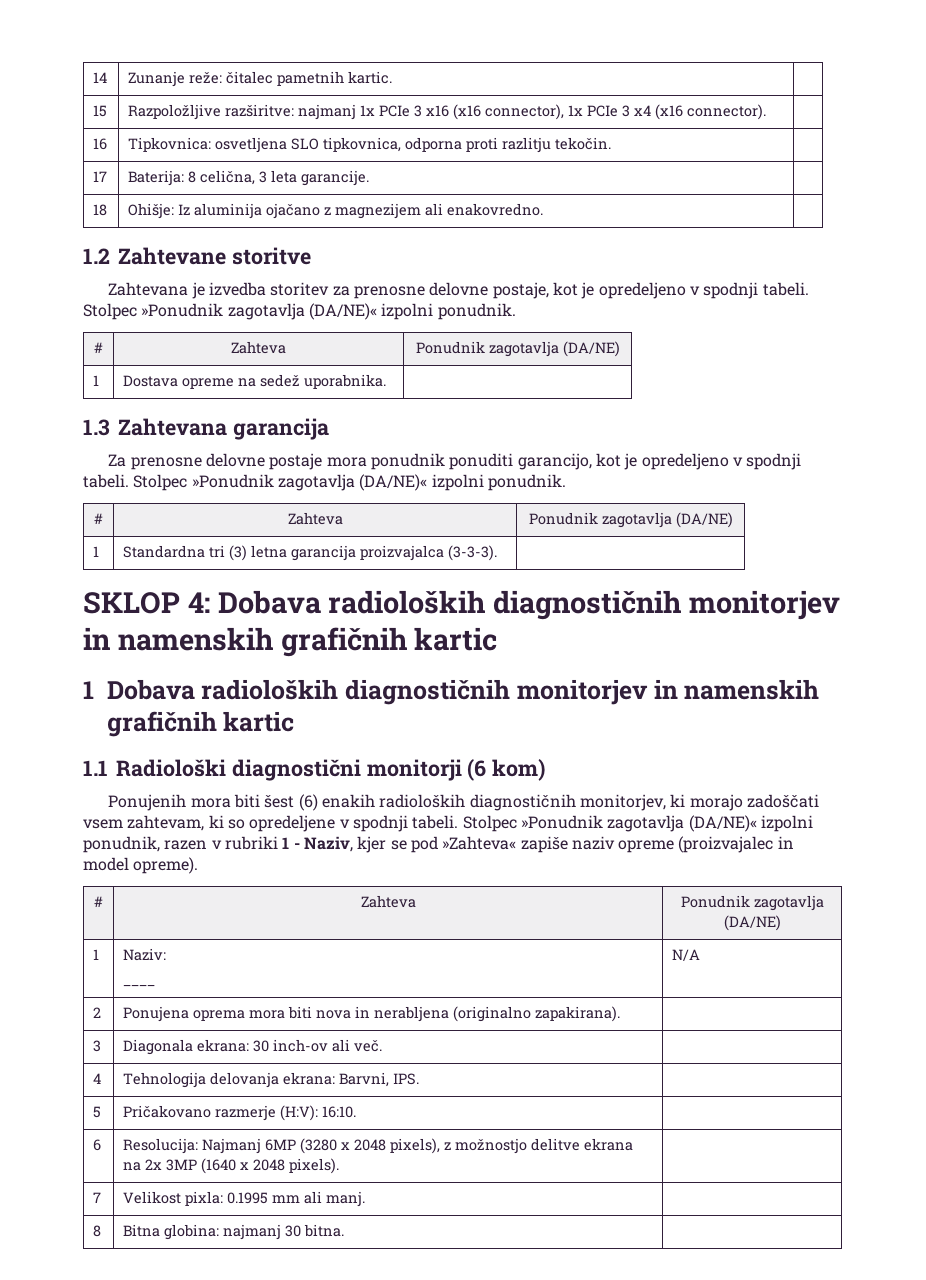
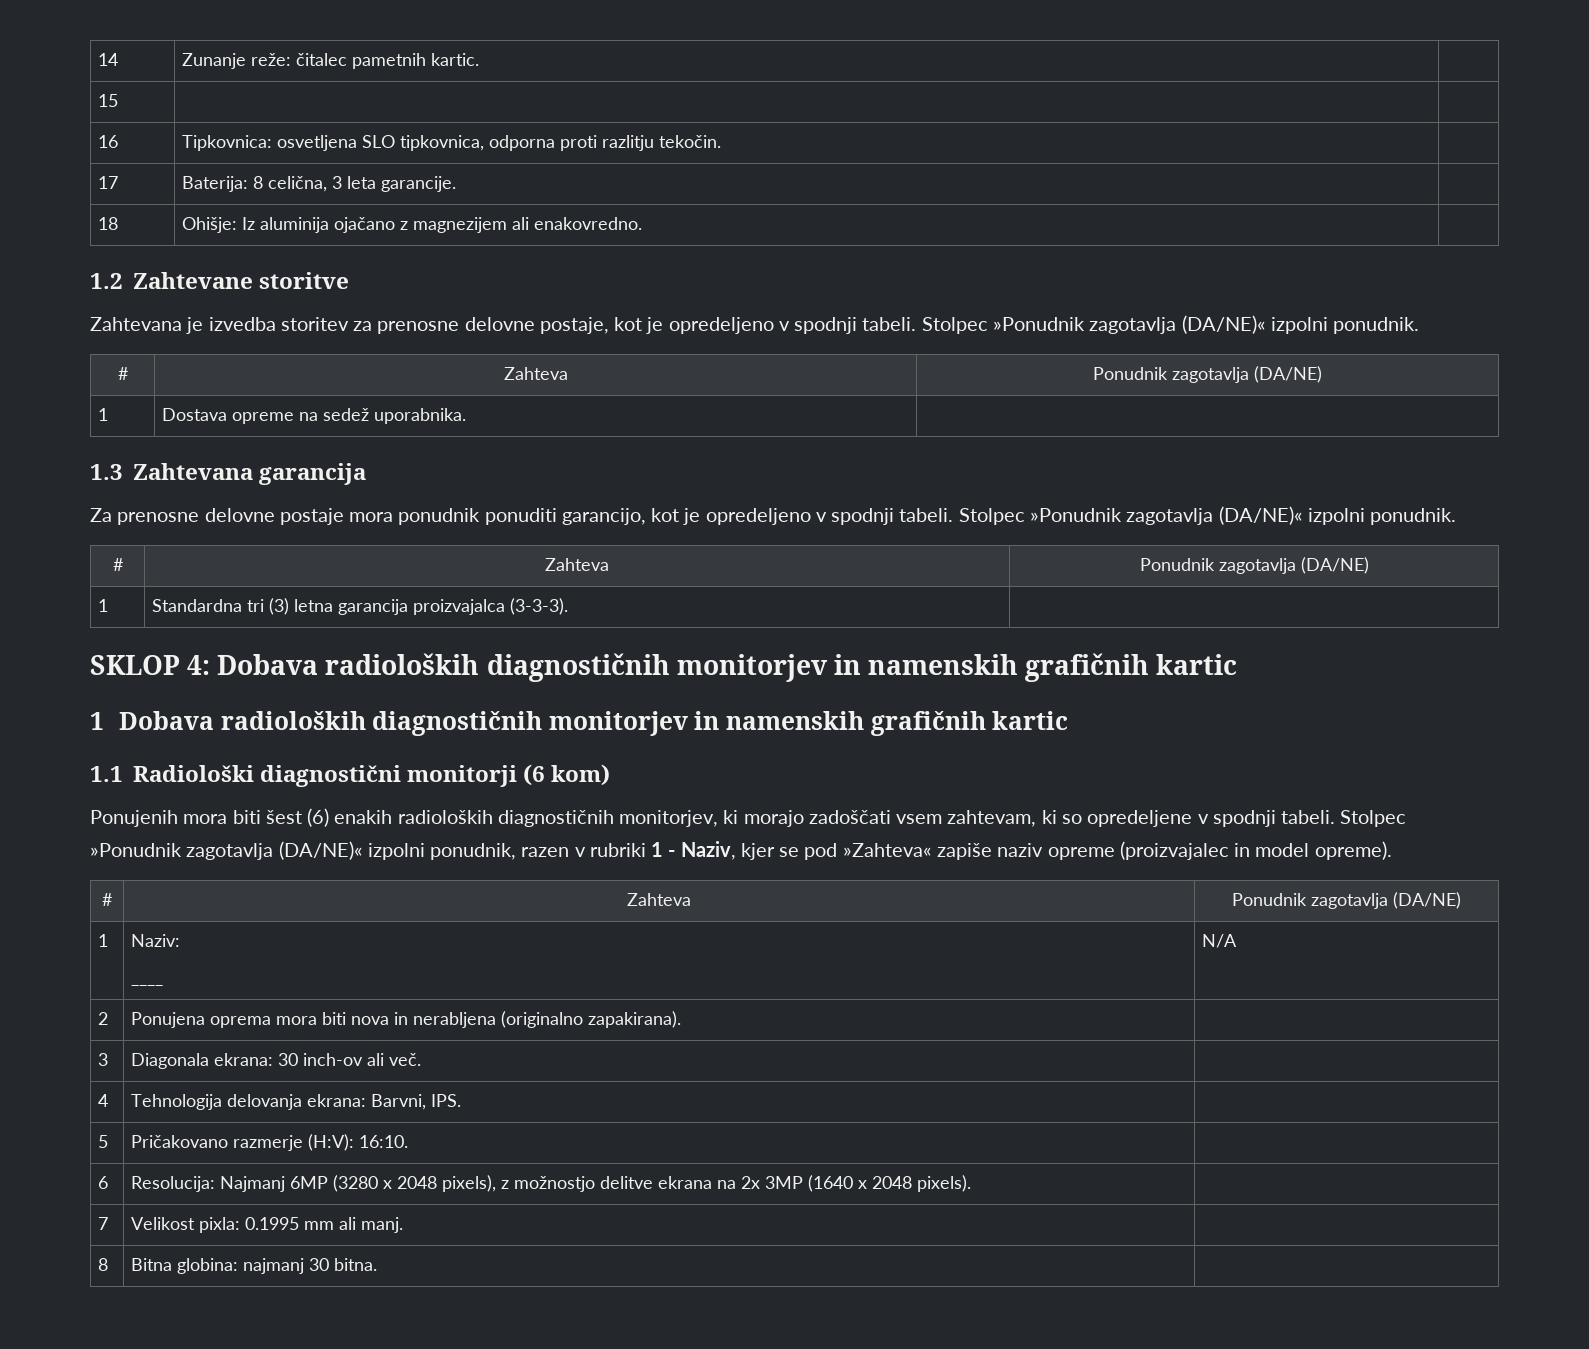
- 15 | Razpoložljive razširitve: najmanj 1x PCIe 3 x16 (x16 connector), 1x PCIe 3 x4 (x16 connector). |
+ 15 | |

